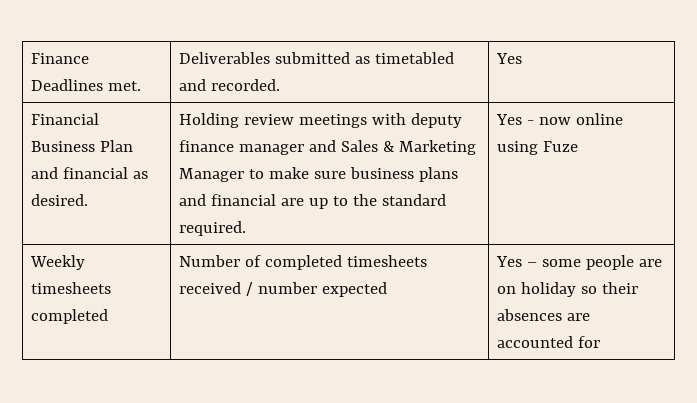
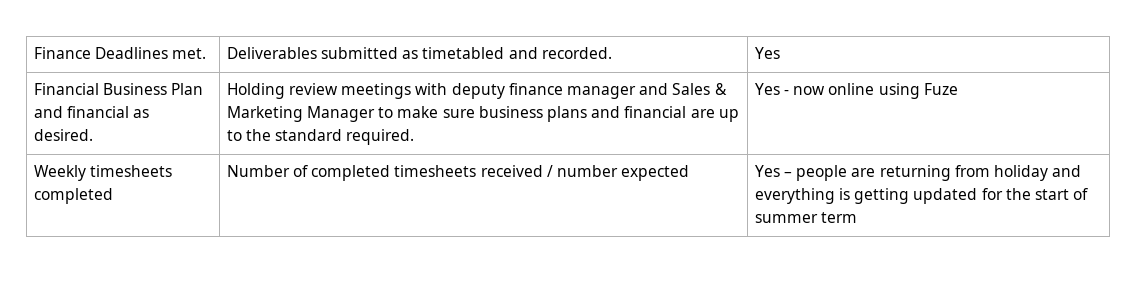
- Weekly timesheets completed | Number of completed timesheets received / number expected | Yes – some people are on holiday so their absences are accounted for
+ Weekly timesheets completed | Number of completed timesheets received / number expected | Yes – people are returning from holiday and everything is getting updated for the start of summer term

